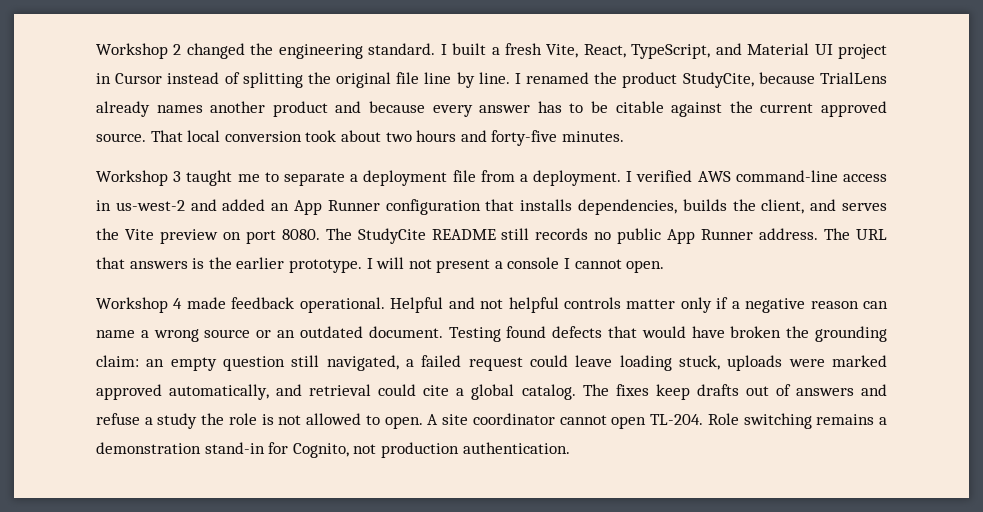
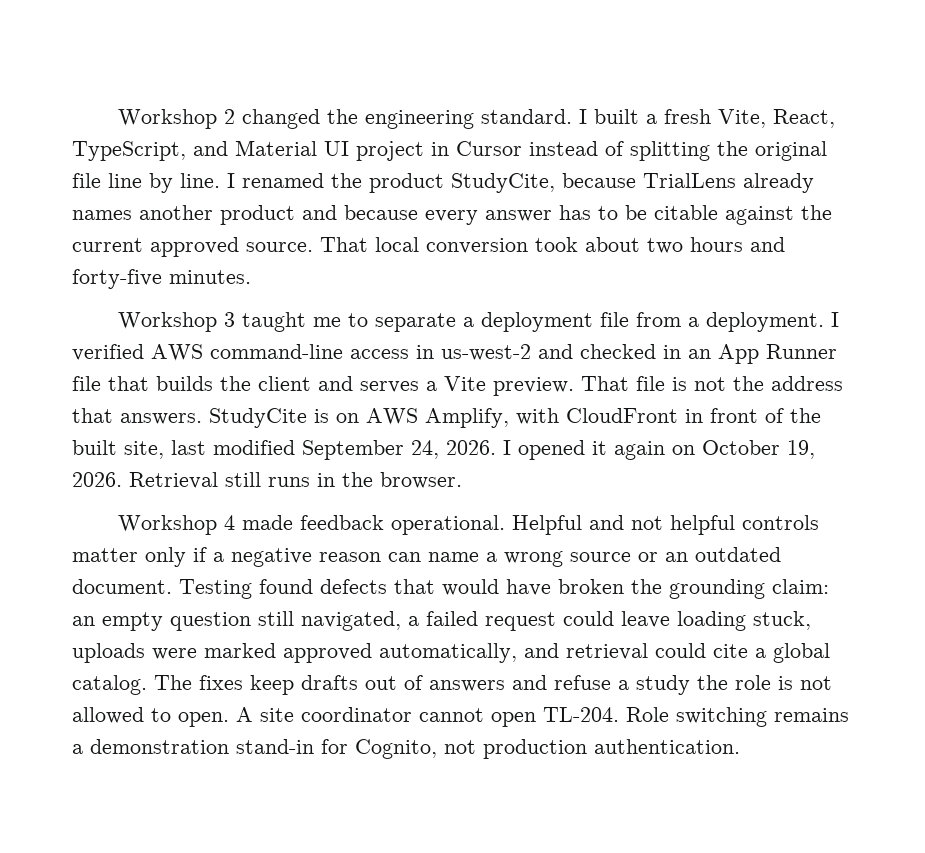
- I verified AWS command-line access in us-west-2 and added an App Runner configuration that installs dependencies, builds the client, and serves the Vite preview on port 8080. The StudyCite README still records no public App Runner address. The URL that answers is the earlier prototype. I will not present a console I cannot open.
+ I verified AWS command-line access in us-west-2 and checked in an App Runner file that builds the client and serves a Vite preview. That file is not the address that answers. StudyCite is on AWS Amplify, with CloudFront in front of the built site, last modified September 24, 2026. I opened it again on October 19, 2026. Retrieval still runs in the browser.

